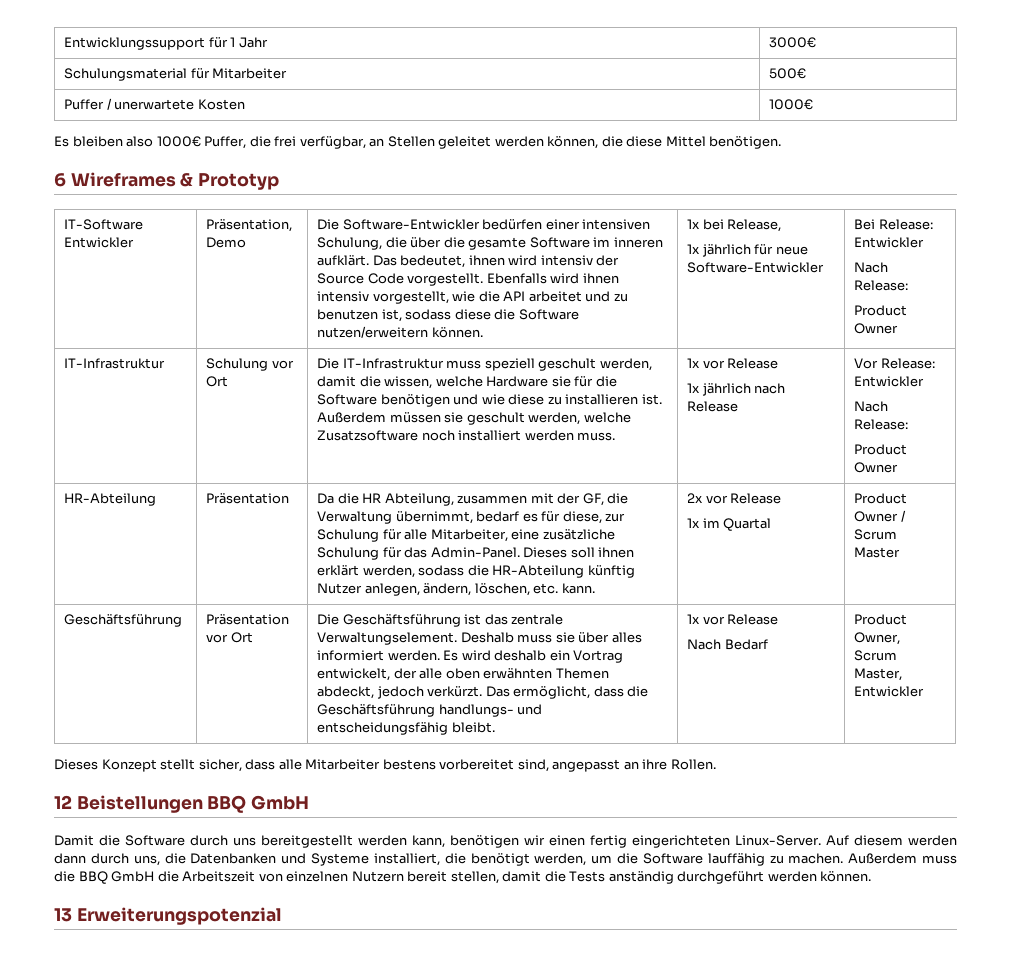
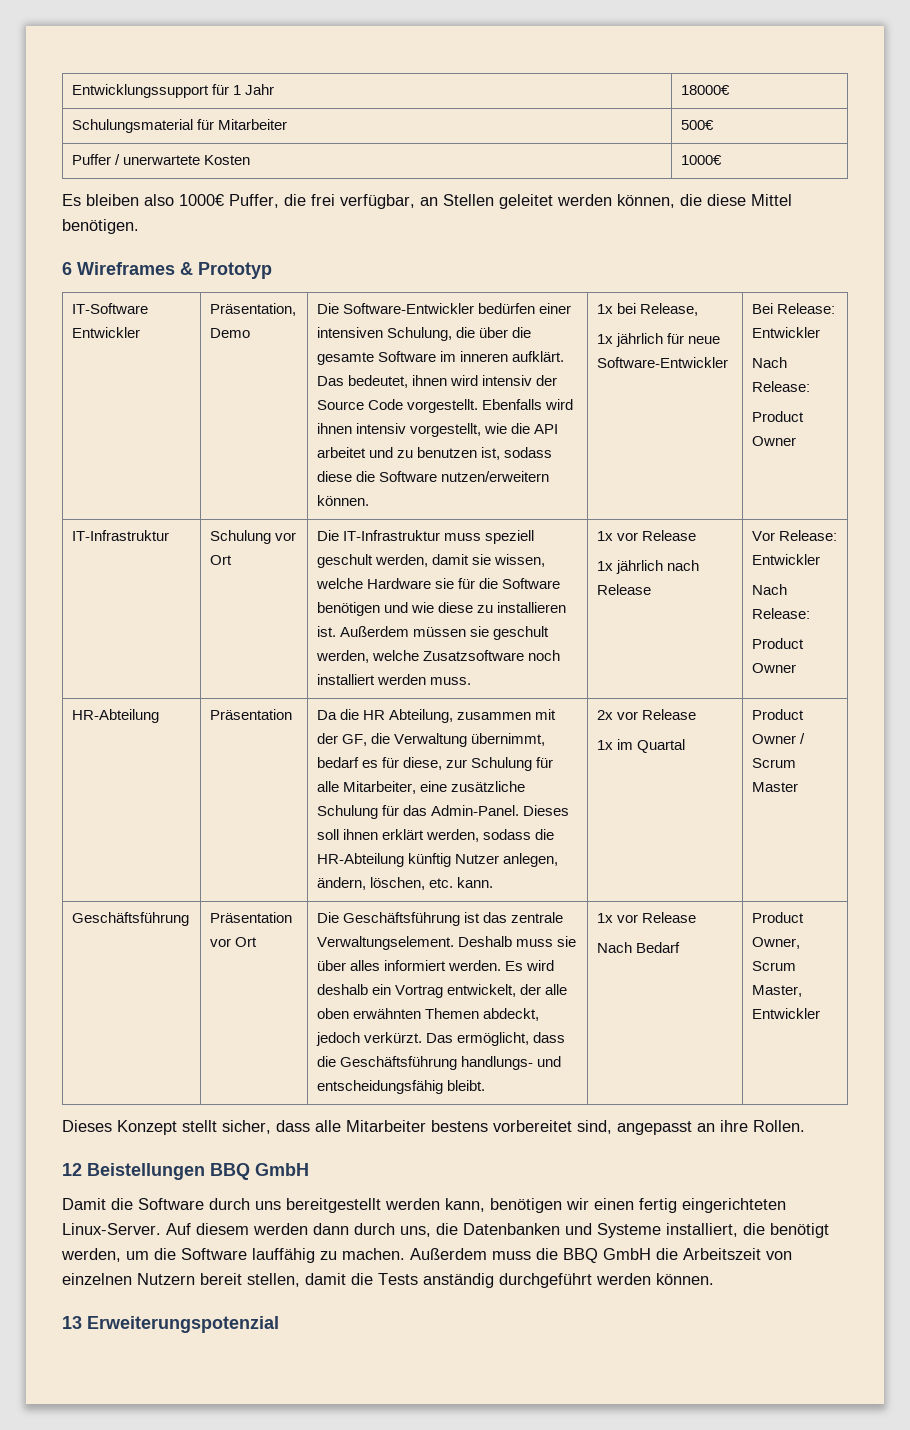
- Entwicklungssupport für 1 Jahr | 3000€
+ Entwicklungssupport für 1 Jahr | 18000€
- Die IT-Infrastruktur muss speziell geschult werden, damit die wissen, welche Hardware sie für die Software benötigen und wie diese zu installieren ist.
+ Die IT-Infrastruktur muss speziell geschult werden, damit sie wissen, welche Hardware sie für die Software benötigen und wie diese zu installieren ist.

